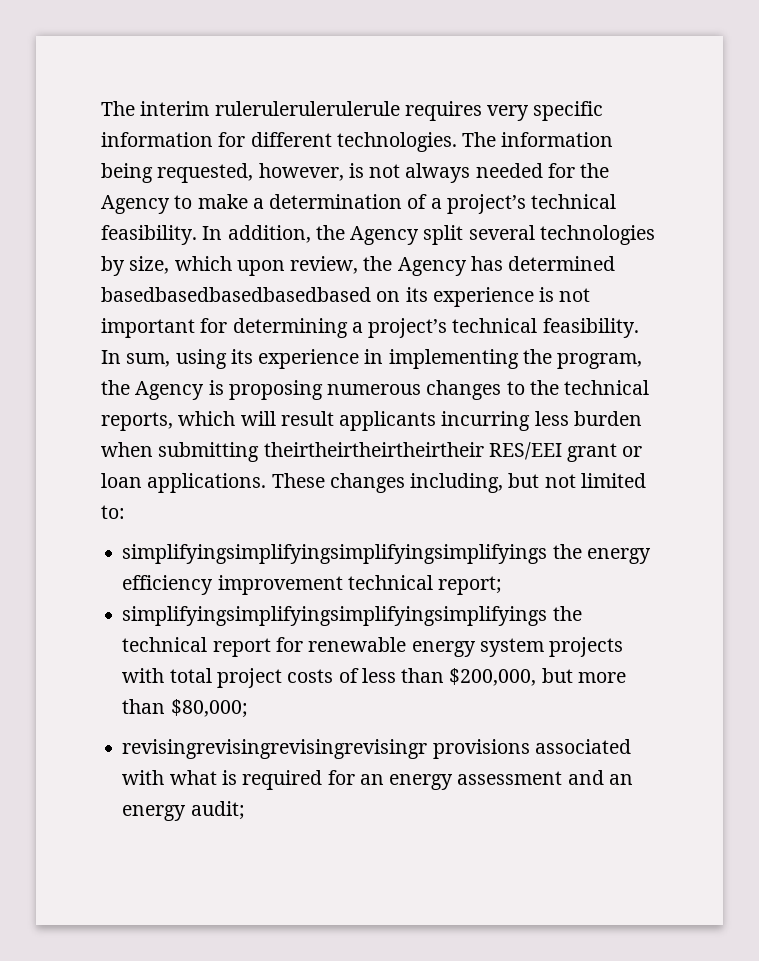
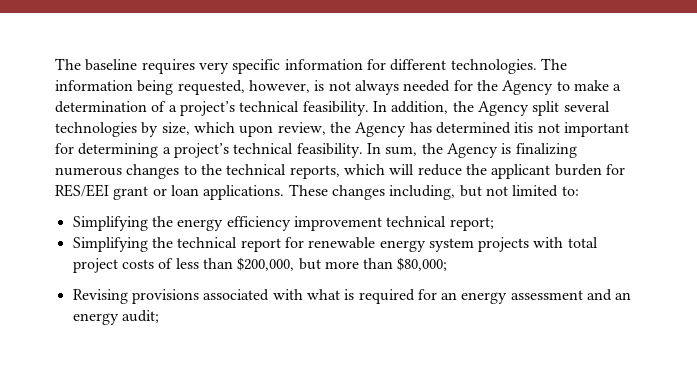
- The interim rulerulerulerulerule requires very specific information for different technologies.
+ The baseline requires very specific information for different technologies.
- In addition, the Agency split several technologies by size, which upon review, the Agency has determined basedbasedbasedbasedbased on its experience is not important for determining a project’s technical feasibility.
+ In addition, the Agency split several technologies by size, which upon review, the Agency has determined itis not important for determining a project’s technical feasibility.
- In sum, using its experience in implementing the program, the Agency is proposing numerous changes to the technical reports, which will result applicants incurring less burden when submitting theirtheirtheirtheirtheir RES/EEI grant or loan applications.
+ In sum, the Agency is finalizing numerous changes to the technical reports, which will reduce the applicant burden for RES/EEI grant or loan applications.
- simplifyingsimplifyingsimplifyingsimplifyings the energy efficiency improvement technical report;
+ Simplifying the energy efficiency improvement technical report;
- simplifyingsimplifyingsimplifyingsimplifyings the technical report for renewable energy system projects with total project costs of less than $200,000, but more than $80,000;
+ Simplifying the technical report for renewable energy system projects with total project costs of less than $200,000, but more than $80,000;
- revisingrevisingrevisingrevisingr provisions associated with what is required for an energy assessment and an energy audit;
+ Revising provisions associated with what is required for an energy assessment and an energy audit;

